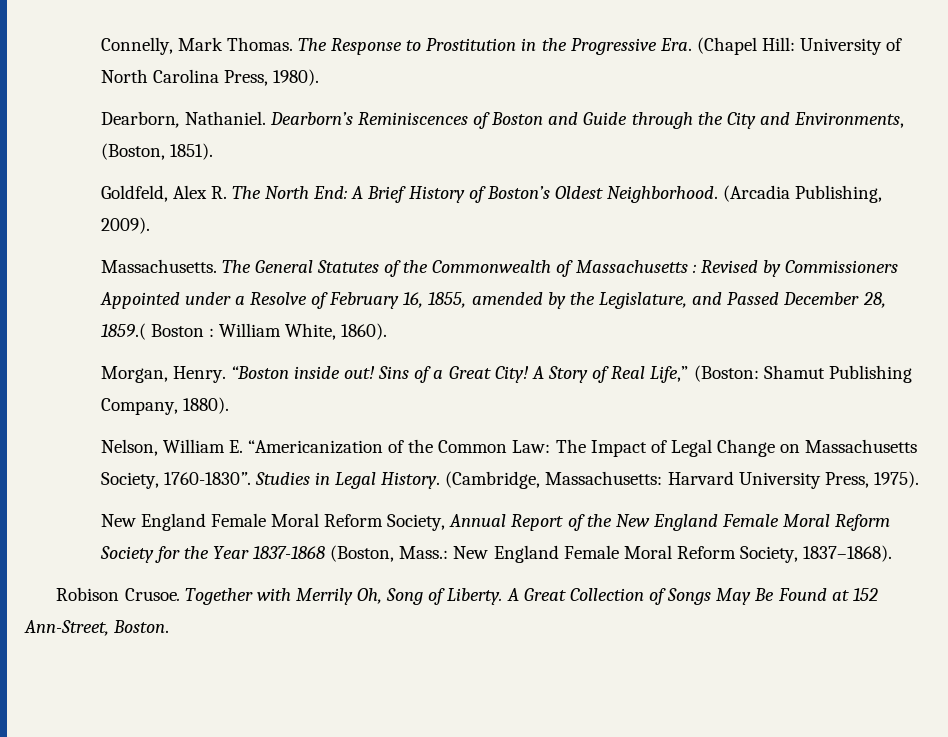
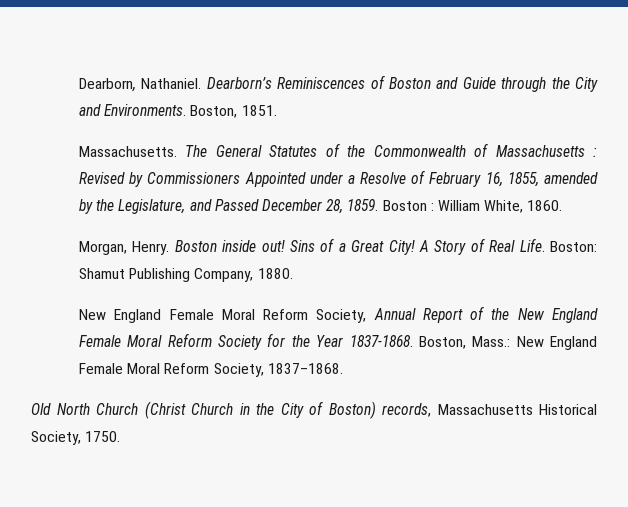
- Connelly, Mark Thomas. The Response to Prostitution in the Progressive Era. (Chapel Hill: University of North Carolina Press, 1980).
- Dearborn’s Reminiscences of Boston and Guide through the City and Environments, (Boston, 1851).
- Goldfeld, Alex R. The North End: A Brief History of Boston’s Oldest Neighborhood. (Arcadia Publishing, 2009).
+ Dearborn’s Reminiscences of Boston and Guide through the City and Environments. Boston, 1851.
- The General Statutes of the Commonwealth of Massachusetts : Revised by Commissioners Appointed under a Resolve of February 16, 1855, amended by the Legislature, and Passed December 28, 1859.( Boston : William White, 1860).
+ The General Statutes of the Commonwealth of Massachusetts : Revised by Commissioners Appointed under a Resolve of February 16, 1855, amended by the Legislature, and Passed December 28, 1859. Boston : William White, 1860.
- “Boston inside out!
+ Boston inside out!
- A Story of Real Life,” (Boston: Shamut Publishing Company, 1880).
- Nelson, William E. “Americanization of the Common Law: The Impact of Legal Change on Massachusetts Society, 1760-1830”. Studies in Legal History. (Cambridge, Massachusetts: Harvard University Press, 1975).
+ A Story of Real Life. Boston: Shamut Publishing Company, 1880.
- New England Female Moral Reform Society, Annual Report of the New England Female Moral Reform Society for the Year 1837-1868 (Boston, Mass.: New England Female Moral Reform Society, 1837–1868).
- Robison Crusoe. Together with Merrily Oh, Song of Liberty. A Great Collection of Songs May Be Found at 152 Ann-Street, Boston.
+ New England Female Moral Reform Society, Annual Report of the New England Female Moral Reform Society for the Year 1837-1868. Boston, Mass.: New England Female Moral Reform Society, 1837–1868.
+ Old North Church (Christ Church in the City of Boston) records, Massachusetts Historical Society, 1750.

